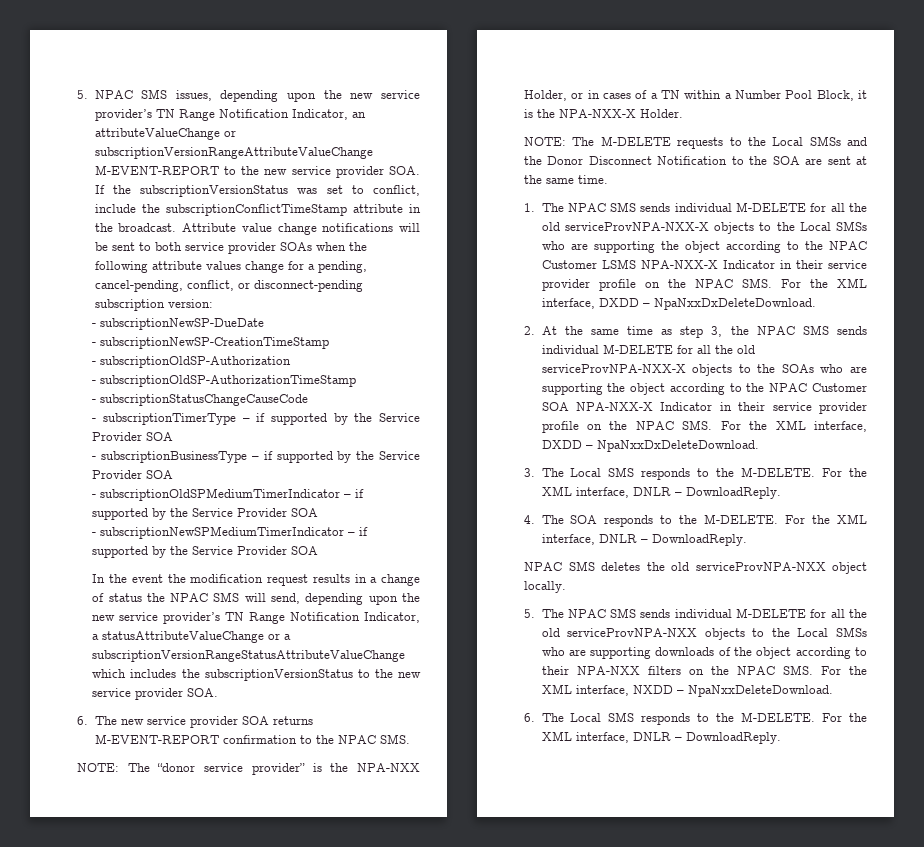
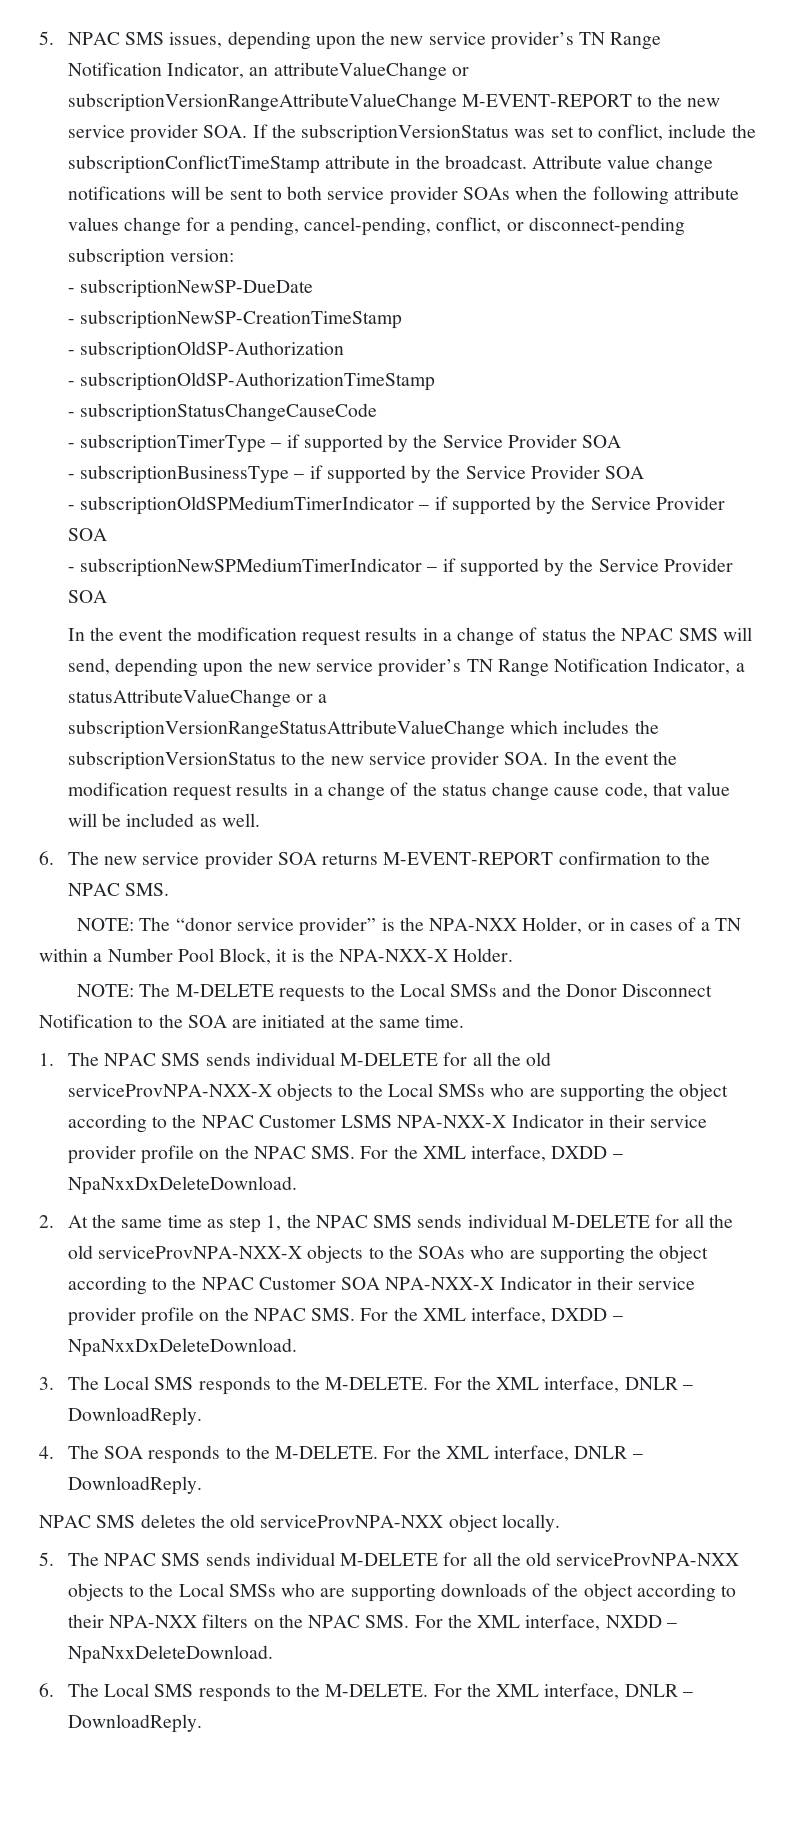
- In the event the modification request results in a change of status the NPAC SMS will send, depending upon the new service provider’s TN Range Notification Indicator, a statusAttributeValueChange or a subscriptionVersionRangeStatusAttributeValueChange which includes the subscriptionVersionStatus to the new service provider SOA.
+ In the event the modification request results in a change of status the NPAC SMS will send, depending upon the new service provider’s TN Range Notification Indicator, a statusAttributeValueChange or a subscriptionVersionRangeStatusAttributeValueChange which includes the subscriptionVersionStatus to the new service provider SOA. In the event the modification request results in a change of the status change cause code, that value will be included as well.
- NOTE: The M-DELETE requests to the Local SMSs and the Donor Disconnect Notification to the SOA are sent at the same time.
+ NOTE: The M-DELETE requests to the Local SMSs and the Donor Disconnect Notification to the SOA are initiated at the same time.
- 2. At the same time as step 3, the NPAC SMS sends individual M-DELETE for all the old serviceProvNPA-NXX-X objects to the SOAs who are supporting the object according to the NPAC Customer SOA NPA-NXX-X Indicator in their service provider profile on the NPAC SMS. For the XML interface, DXDD – NpaNxxDxDeleteDownload.
+ 2. At the same time as step 1, the NPAC SMS sends individual M-DELETE for all the old serviceProvNPA-NXX-X objects to the SOAs who are supporting the object according to the NPAC Customer SOA NPA-NXX-X Indicator in their service provider profile on the NPAC SMS. For the XML interface, DXDD – NpaNxxDxDeleteDownload.

